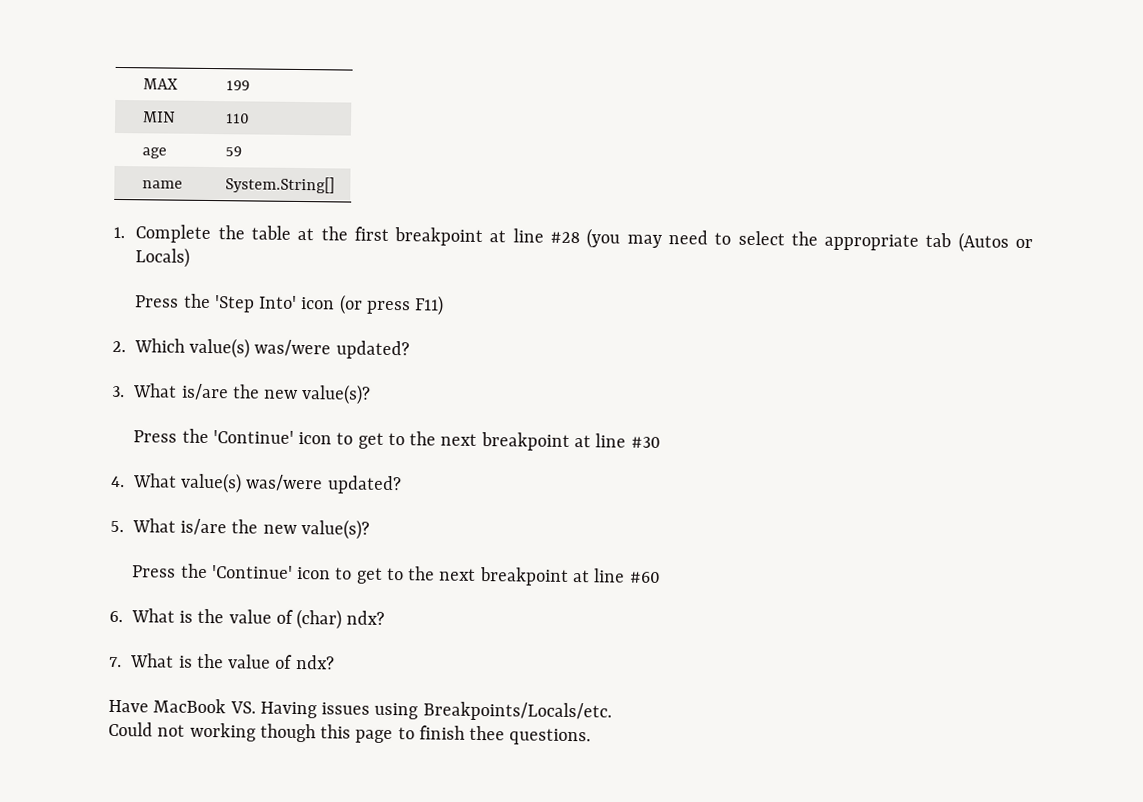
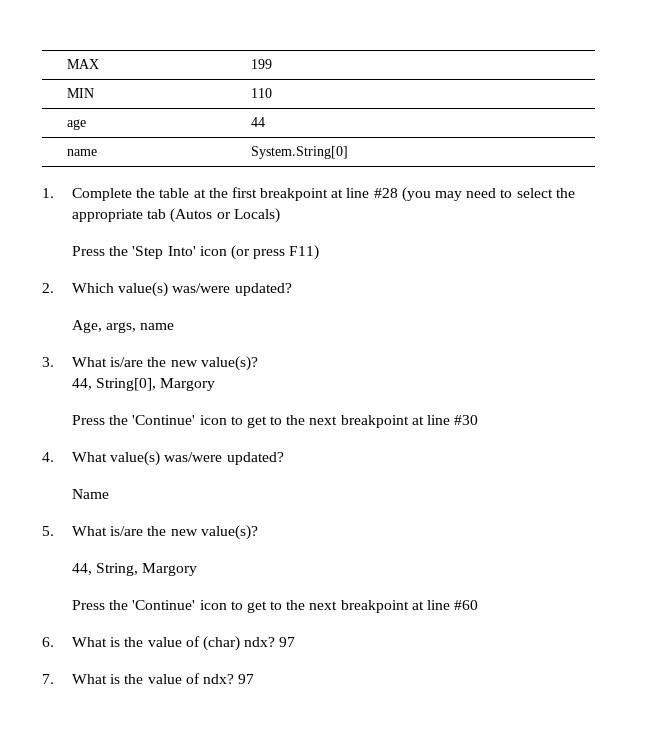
- age | 59
+ age | 44
- name | System.String[]
+ name | System.String[0]
+ Age, args, name
+ 44, String[0], Margory
+ Name
+ 44, String, Margory
- 6. What is the value of (char) ndx?
+ 6. What is the value of (char) ndx? 97
- 7. What is the value of ndx?
- Have MacBook VS. Having issues using Breakpoints/Locals/etc.
- Could not working though this page to finish thee questions.
+ 7. What is the value of ndx? 97

